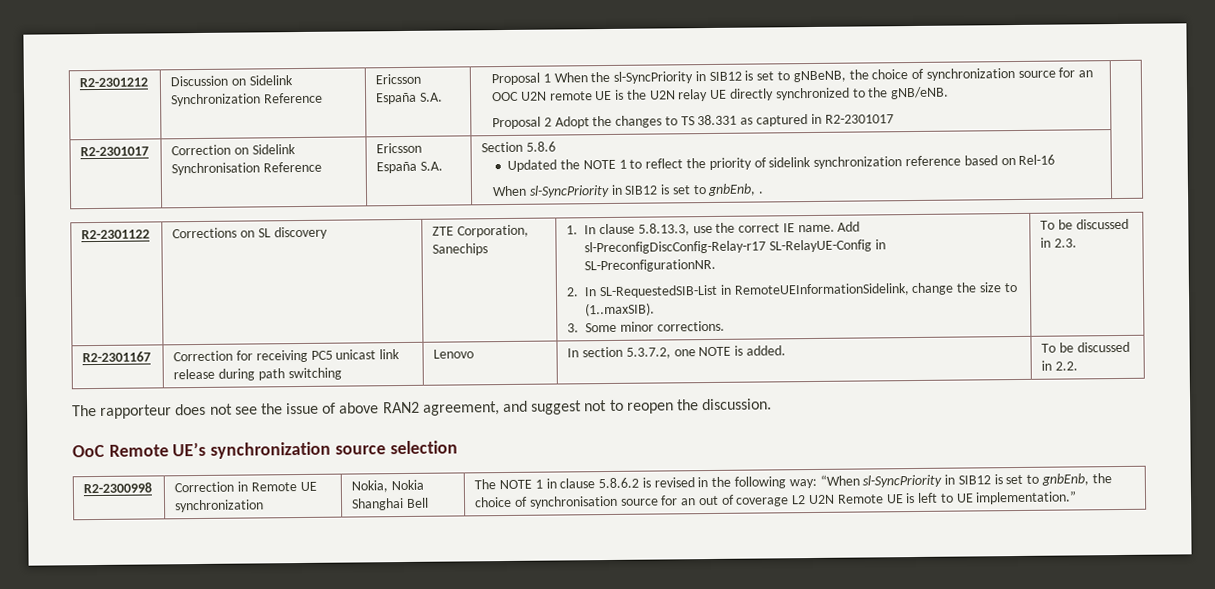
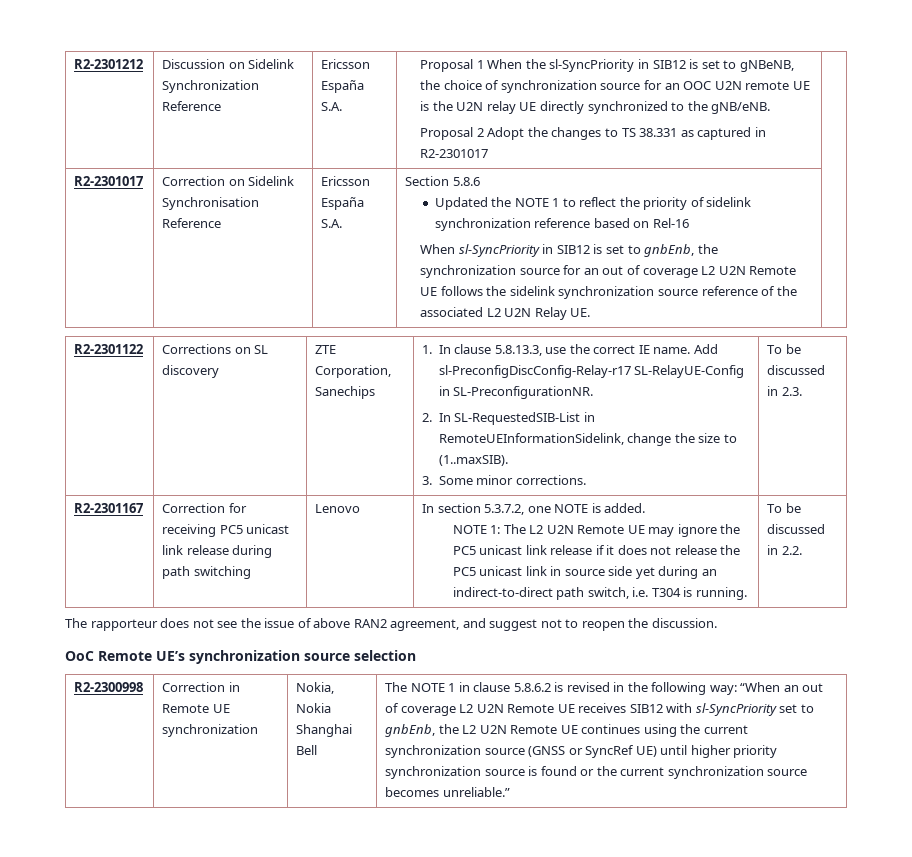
- When sl-SyncPriority in SIB12 is set to gnbEnb, .
+ When sl-SyncPriority in SIB12 is set to gnbEnb, the synchronization source for an out of coverage L2 U2N Remote UE follows the sidelink synchronization source reference of the associated L2 U2N Relay UE.
+ NOTE 1: The L2 U2N Remote UE may ignore the PC5 unicast link release if it does not release the PC5 unicast link in source side yet during an indirect-to-direct path switch, i.e. T304 is running.
- The NOTE 1 in clause 5.8.6.2 is revised in the following way: “When sl-SyncPriority in SIB12 is set to gnbEnb, the choice of synchronisation source for an out of coverage L2 U2N Remote UE is left to UE implementation.”
+ The NOTE 1 in clause 5.8.6.2 is revised in the following way: “When an out of coverage L2 U2N Remote UE receives SIB12 with sl-SyncPriority set to gnbEnb, the L2 U2N Remote UE continues using the current synchronization source (GNSS or SyncRef UE) until higher priority synchronization source is found or the current synchronization source becomes unreliable.”

